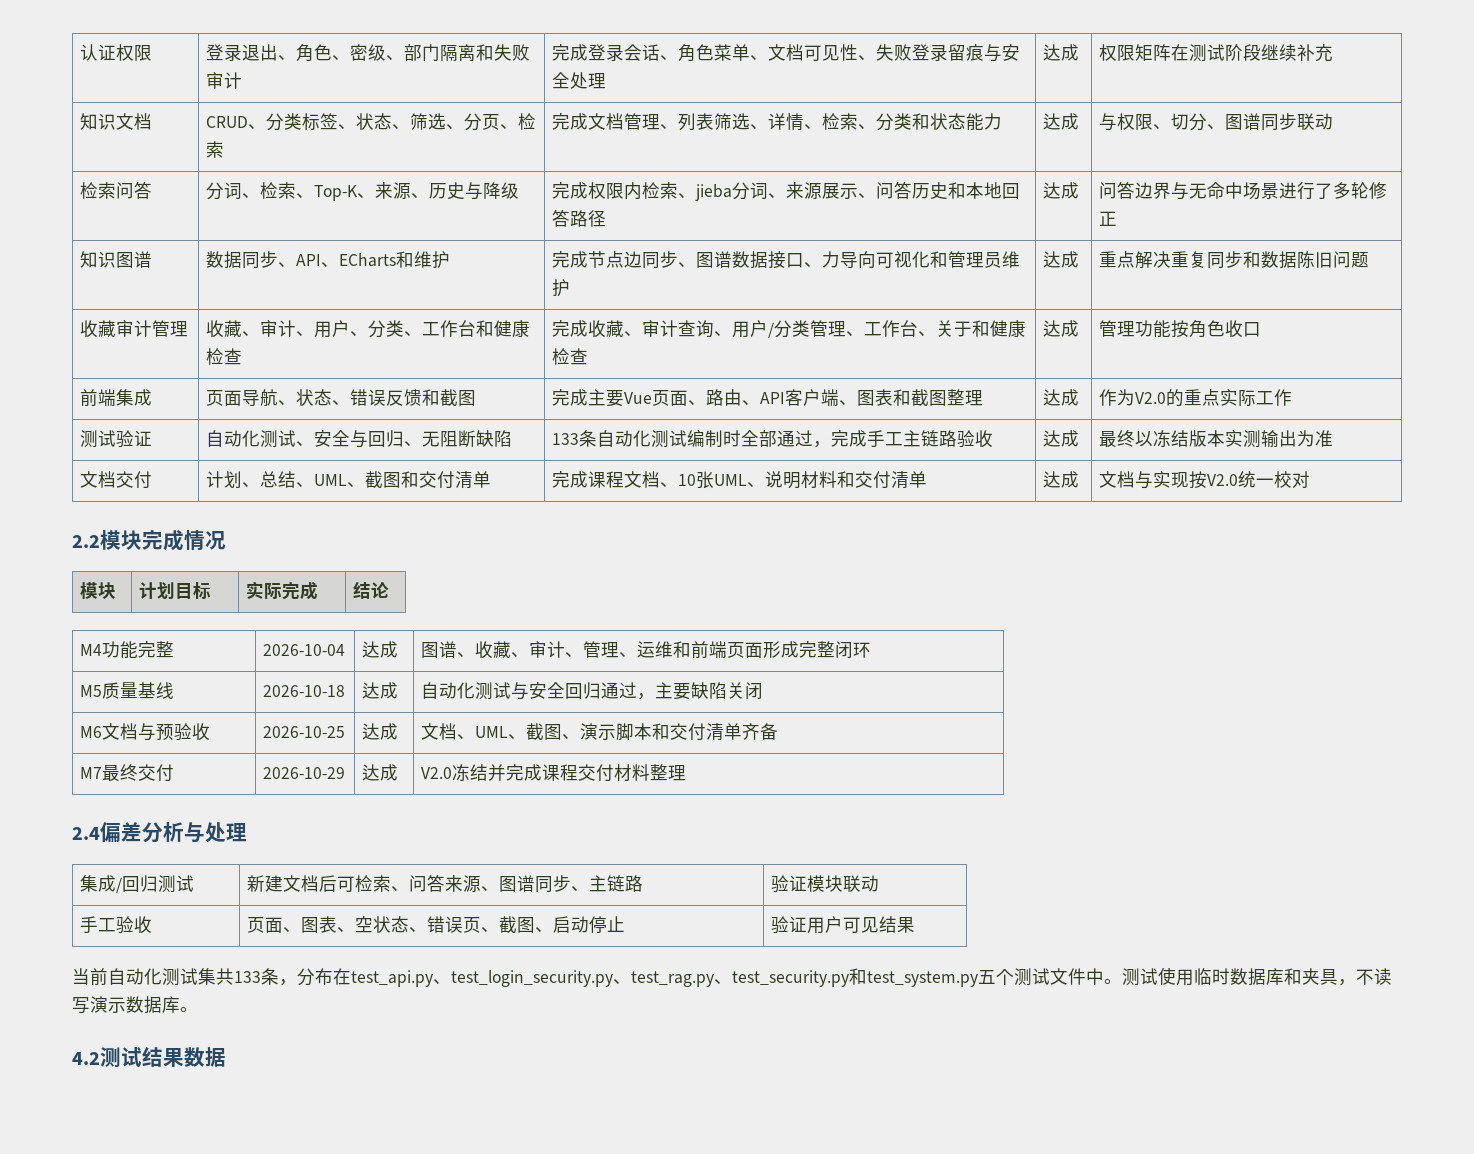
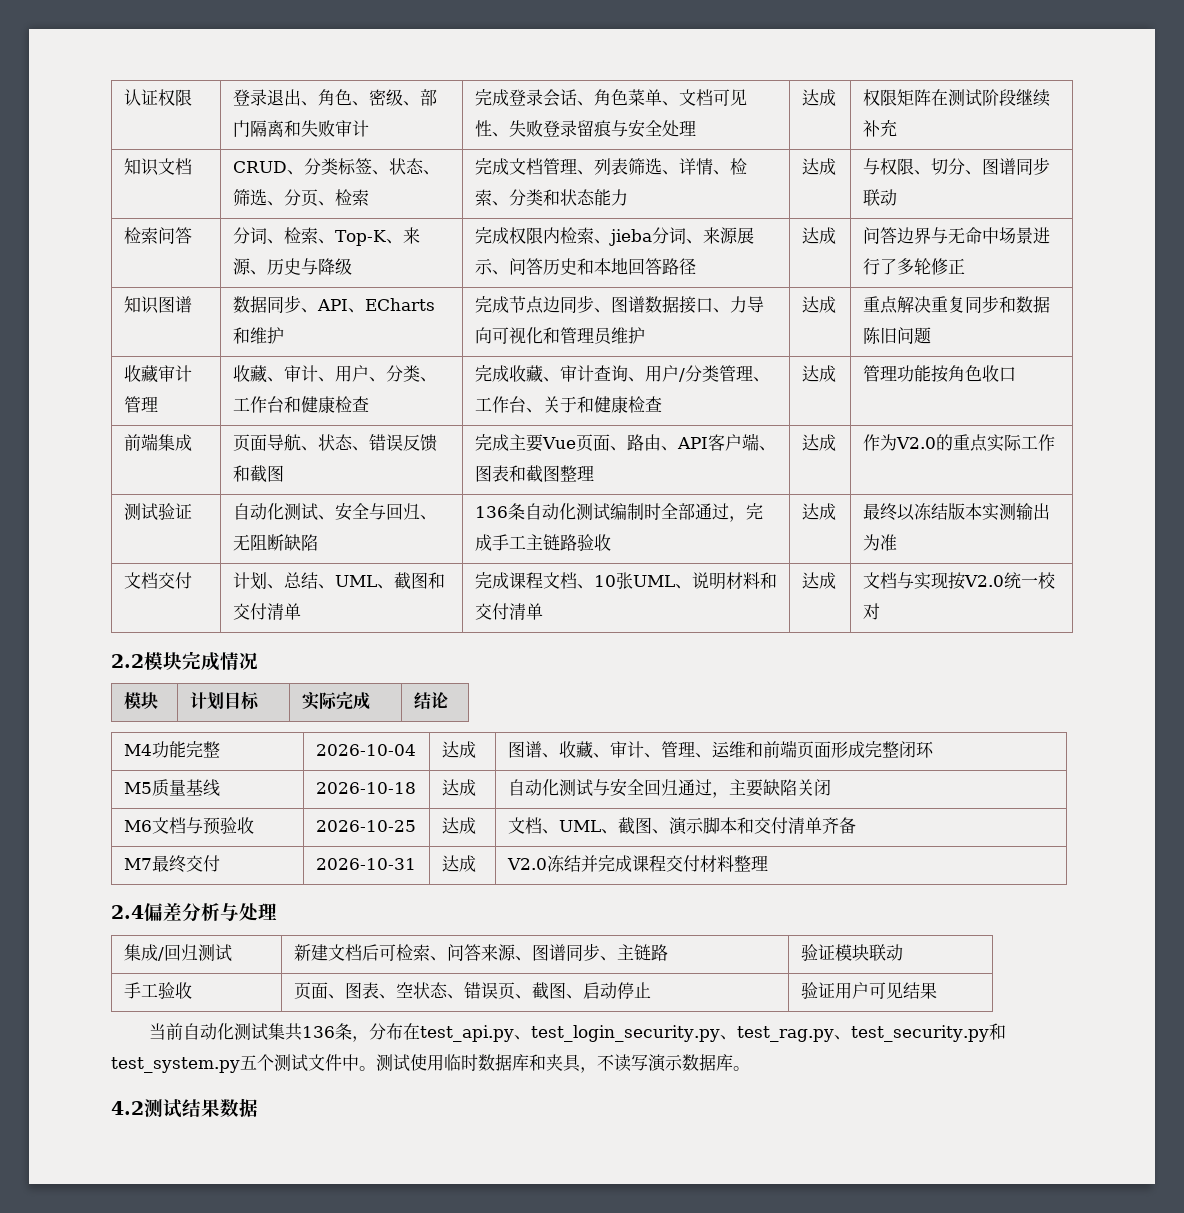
- 测试验证 | 自动化测试、安全与回归、无阻断缺陷 | 133条自动化测试编制时全部通过，完成手工主链路验收 | 达成 | 最终以冻结版本实测输出为准
+ 测试验证 | 自动化测试、安全与回归、无阻断缺陷 | 136条自动化测试编制时全部通过，完成手工主链路验收 | 达成 | 最终以冻结版本实测输出为准
- M7最终交付 | 2026-10-29 | 达成 | V2.0冻结并完成课程交付材料整理
+ M7最终交付 | 2026-10-31 | 达成 | V2.0冻结并完成课程交付材料整理
- 当前自动化测试集共133条，分布在test_api.py、test_login_security.py、test_rag.py、test_security.py和test_system.py五个测试文件中。
+ 当前自动化测试集共136条，分布在test_api.py、test_login_security.py、test_rag.py、test_security.py和test_system.py五个测试文件中。

